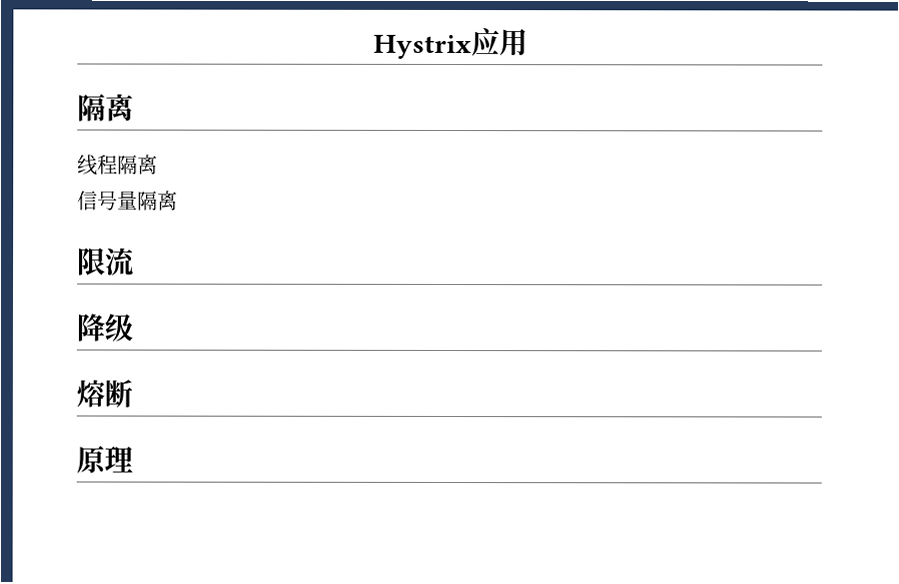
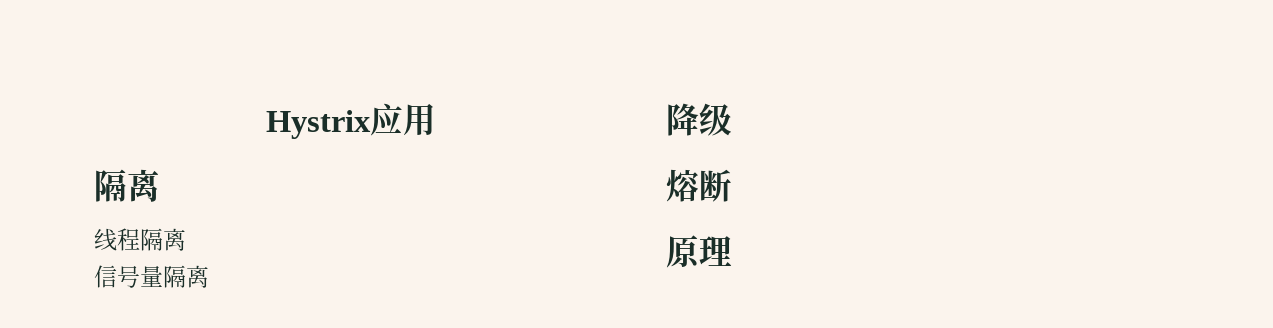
- 限流

